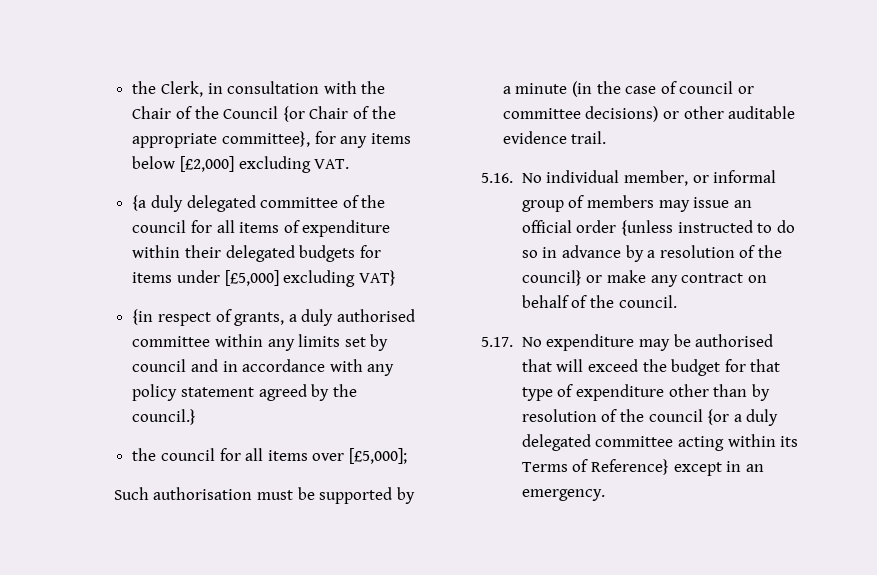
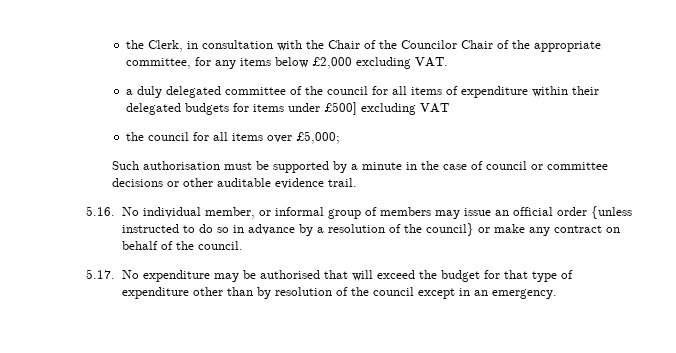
- the Clerk, in consultation with the Chair of the Council {or Chair of the appropriate committee}, for any items below [£2,000] excluding VAT.
+ the Clerk, in consultation with the Chair of the Councilor Chair of the appropriate committee, for any items below £2,000 excluding VAT.
- {a duly delegated committee of the council for all items of expenditure within their delegated budgets for items under [£5,000] excluding VAT}
- {in respect of grants, a duly authorised committee within any limits set by council and in accordance with any policy statement agreed by the council.}
+ a duly delegated committee of the council for all items of expenditure within their delegated budgets for items under £500] excluding VAT
- the council for all items over [£5,000];
+ the council for all items over £5,000;
- Such authorisation must be supported by a minute (in the case of council or committee decisions) or other auditable evidence trail.
+ Such authorisation must be supported by a minute in the case of council or committee decisions or other auditable evidence trail.
- 5.17. No expenditure may be authorised that will exceed the budget for that type of expenditure other than by resolution of the council {or a duly delegated committee acting within its Terms of Reference} except in an emergency.
+ 5.17. No expenditure may be authorised that will exceed the budget for that type of expenditure other than by resolution of the council except in an emergency.

